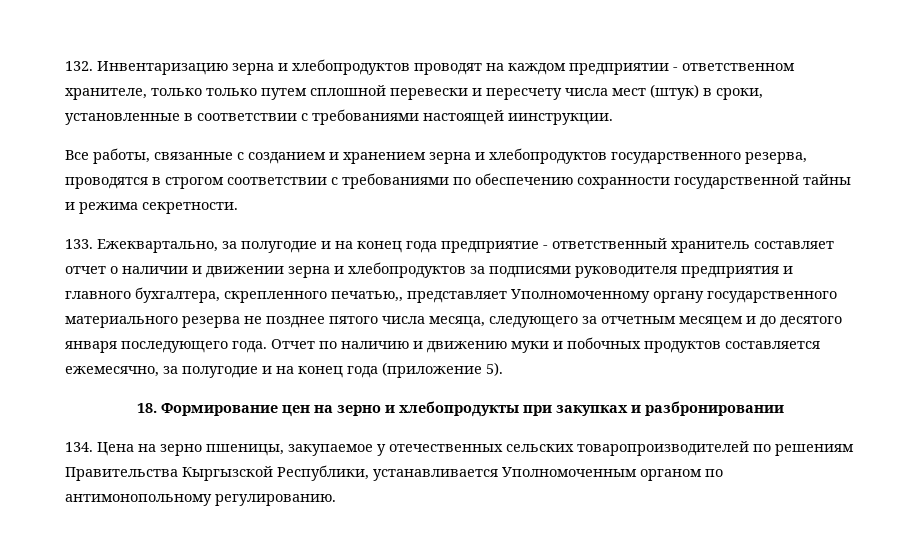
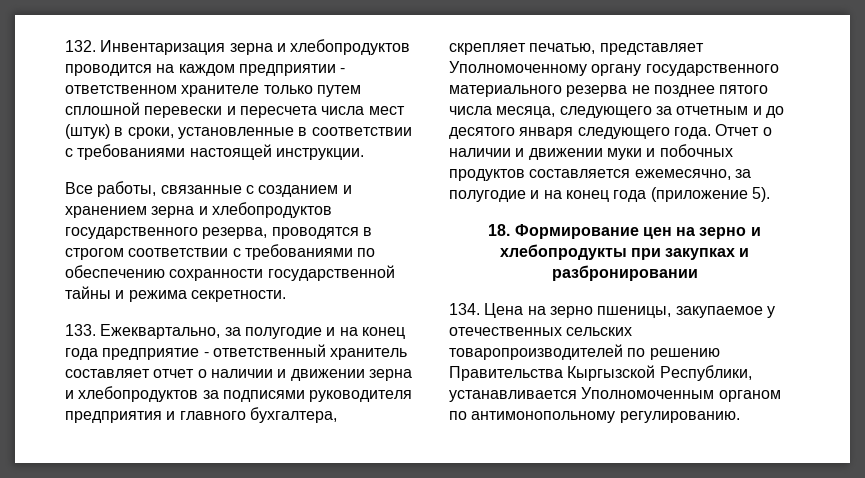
- 132. Инвентаризацию зерна и хлебопродуктов проводят на каждом предприятии - ответственном хранителе, только только путем сплошной перевески и пересчету числа мест (штук) в сроки, установленные в соответствии с требованиями настоящей иинструкции.
+ 132. Инвентаризация зерна и хлебопродуктов проводится на каждом предприятии - ответственном хранителе только путем сплошной перевески и пересчета числа мест (штук) в сроки, установленные в соответствии с требованиями настоящей инструкции.
- 133. Ежеквартально, за полугодие и на конец года предприятие - ответственный хранитель составляет отчет о наличии и движении зерна и хлебопродуктов за подписями руководителя предприятия и главного бухгалтера, скрепленного печатью,, представляет Уполномоченному органу государственного материального резерва не позднее пятого числа месяца, следующего за отчетным месяцем и до десятого января последующего года.
+ 133. Ежеквартально, за полугодие и на конец года предприятие - ответственный хранитель составляет отчет о наличии и движении зерна и хлебопродуктов за подписями руководителя предприятия и главного бухгалтера, скрепляет печатью, представляет Уполномоченному органу государственного материального резерва не позднее пятого числа месяца, следующего за отчетным и до десятого января следующего года.
- Отчет по наличию и движению муки и побочных продуктов составляется ежемесячно, за полугодие и на конец года (приложение 5).
+ Отчет о наличии и движении муки и побочных продуктов составляется ежемесячно, за полугодие и на конец года (приложение 5).
- 134. Цена на зерно пшеницы, закупаемое у отечественных сельских товаропроизводителей по решениям Правительства Кыргызской Республики, устанавливается Уполномоченным органом по антимонопольному регулированию.
+ 134. Цена на зерно пшеницы, закупаемое у отечественных сельских товаропроизводителей по решению Правительства Кыргызской Республики, устанавливается Уполномоченным органом по антимонопольному регулированию.

